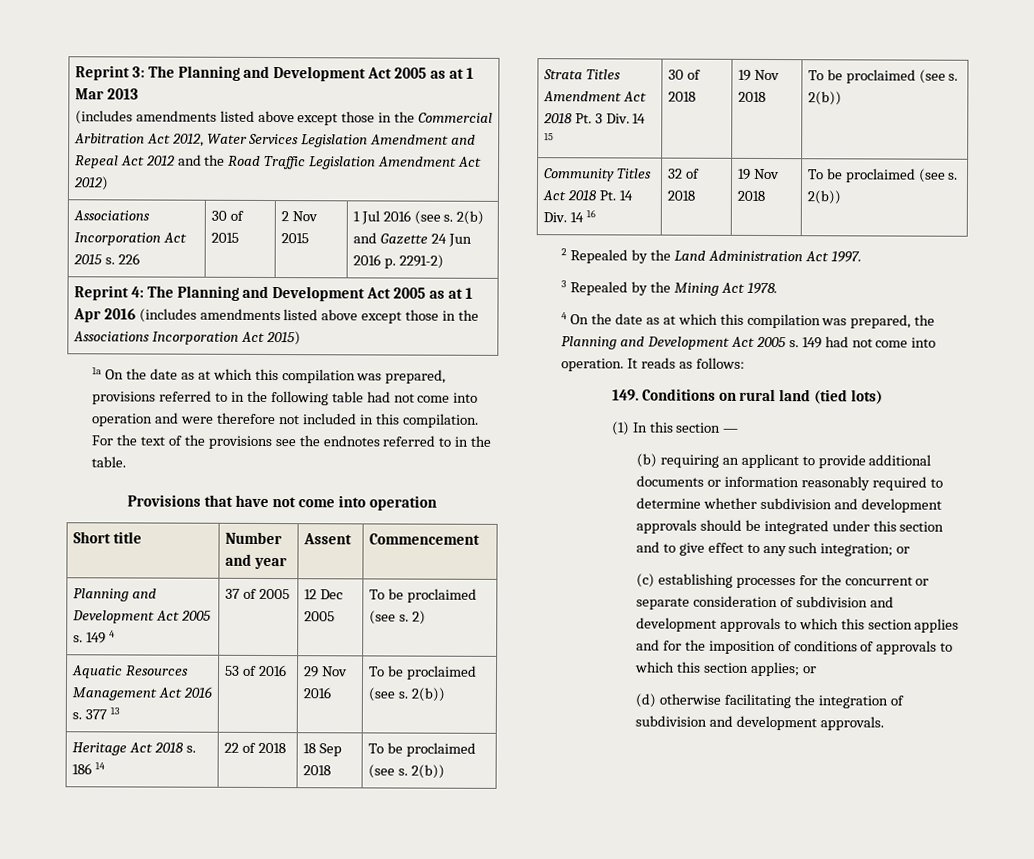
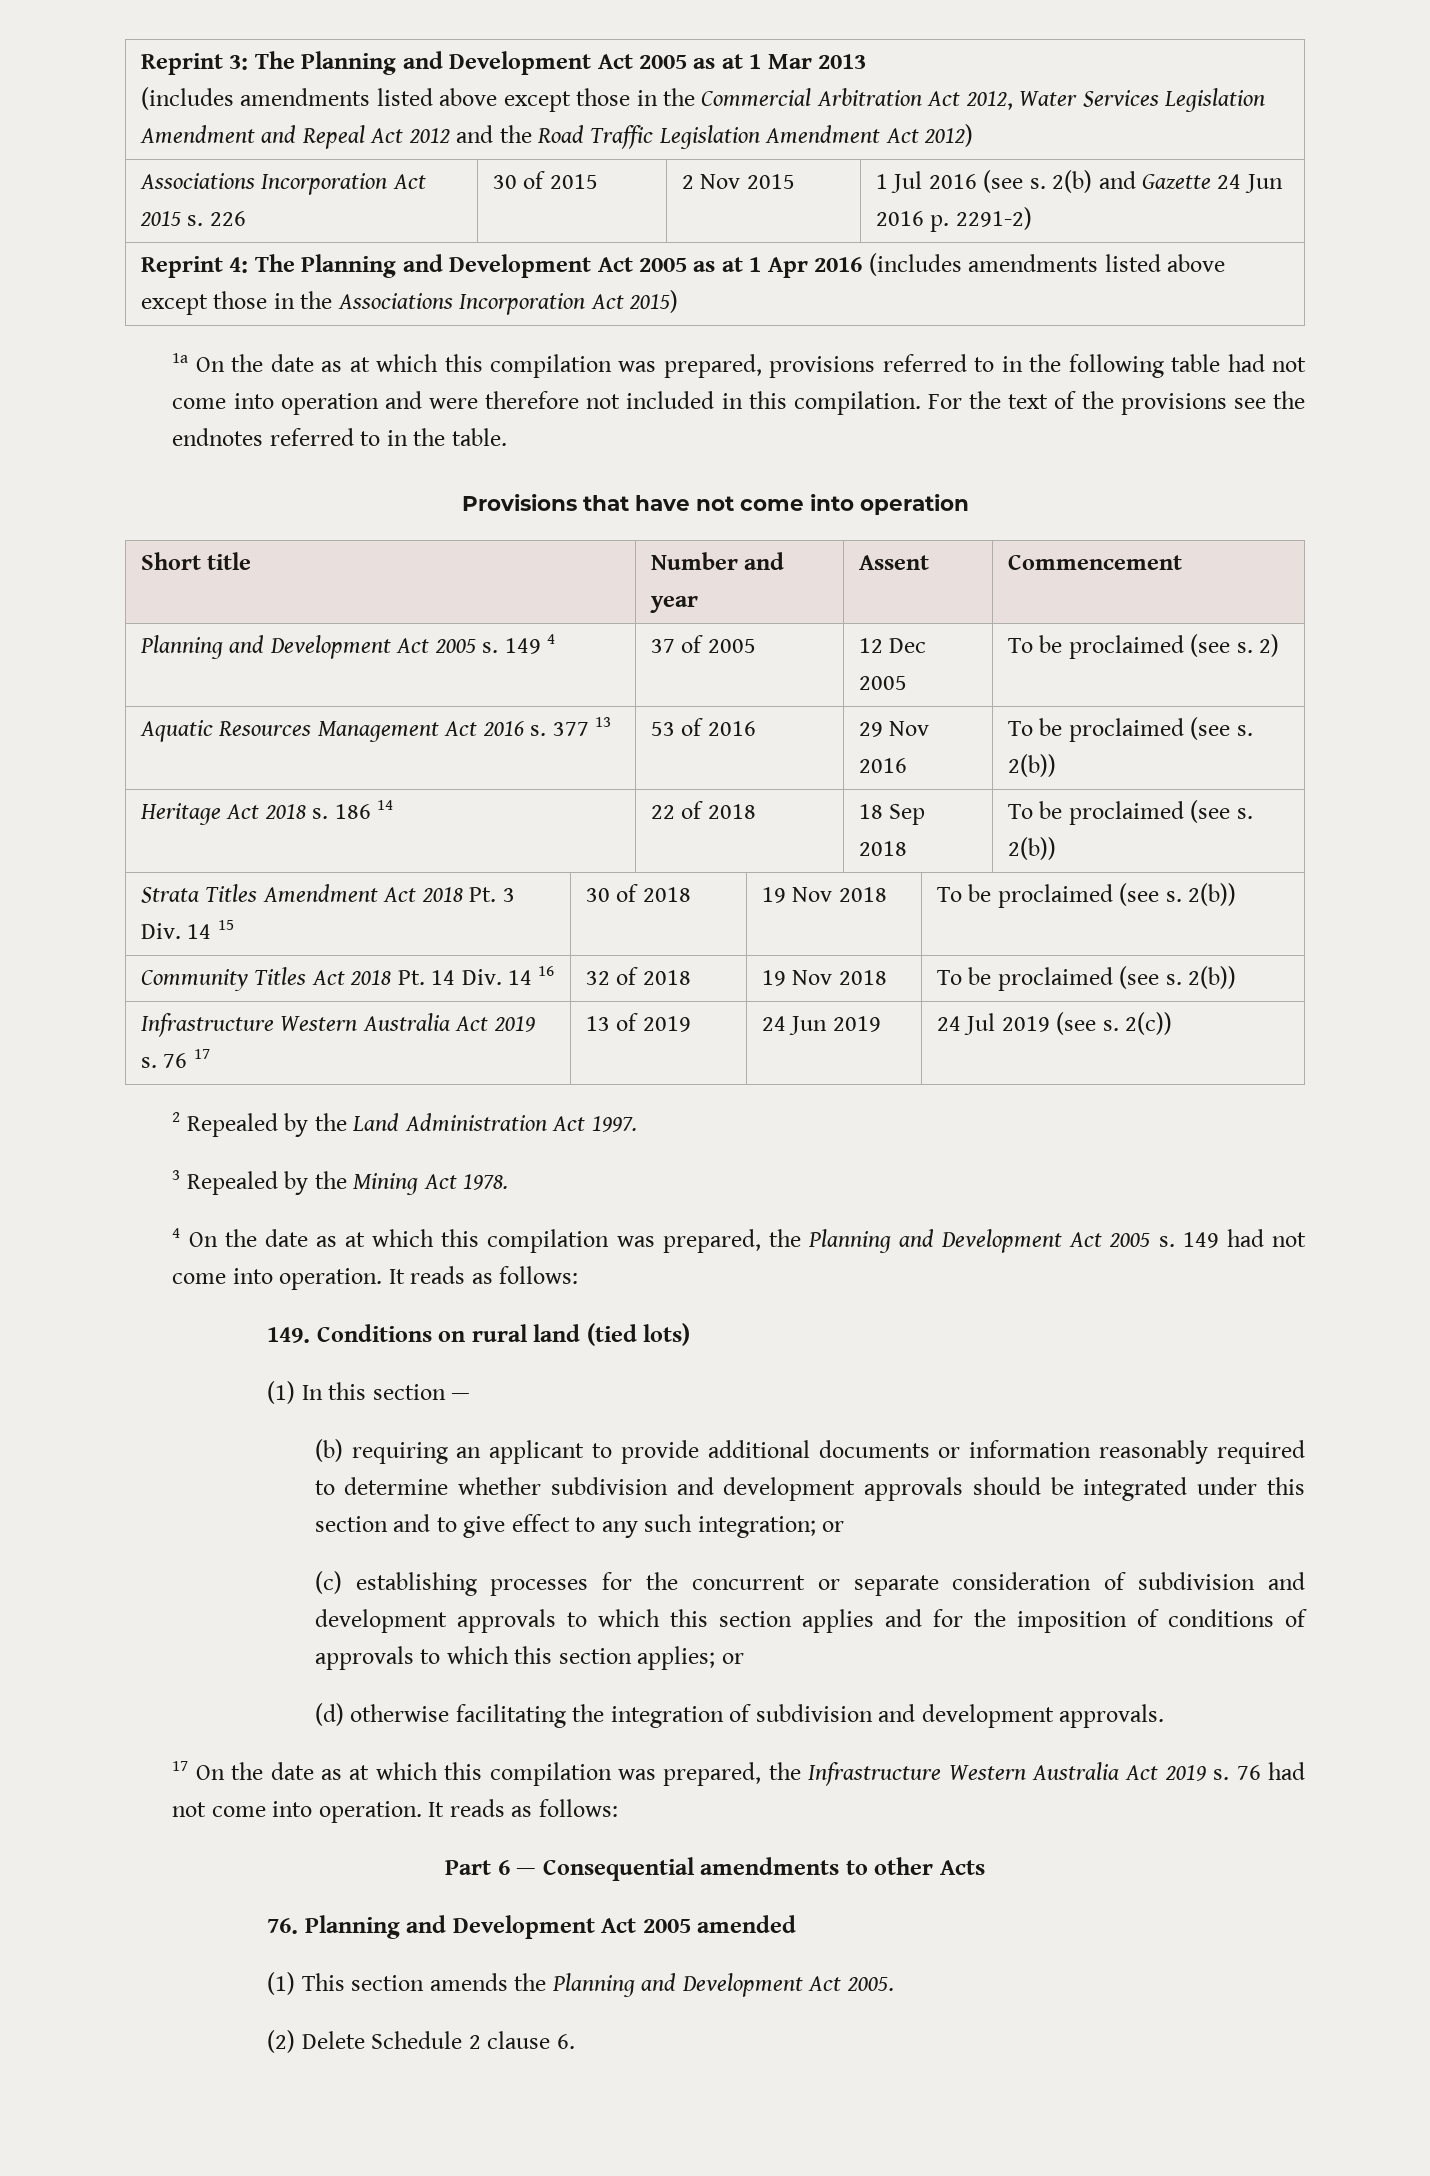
+ Infrastructure Western Australia Act 2019 s. 76 17 | 13 of 2019 | 24 Jun 2019 | 24 Jul 2019 (see s. 2(c))
+ 17 On the date as at which this compilation was prepared, the Infrastructure Western Australia Act 2019 s. 76 had not come into operation. It reads as follows:
+ Part 6 — Consequential amendments to other Acts
+ 76. Planning and Development Act 2005 amended
+ (1) This section amends the Planning and Development Act 2005.
+ (2) Delete Schedule 2 clause 6.

